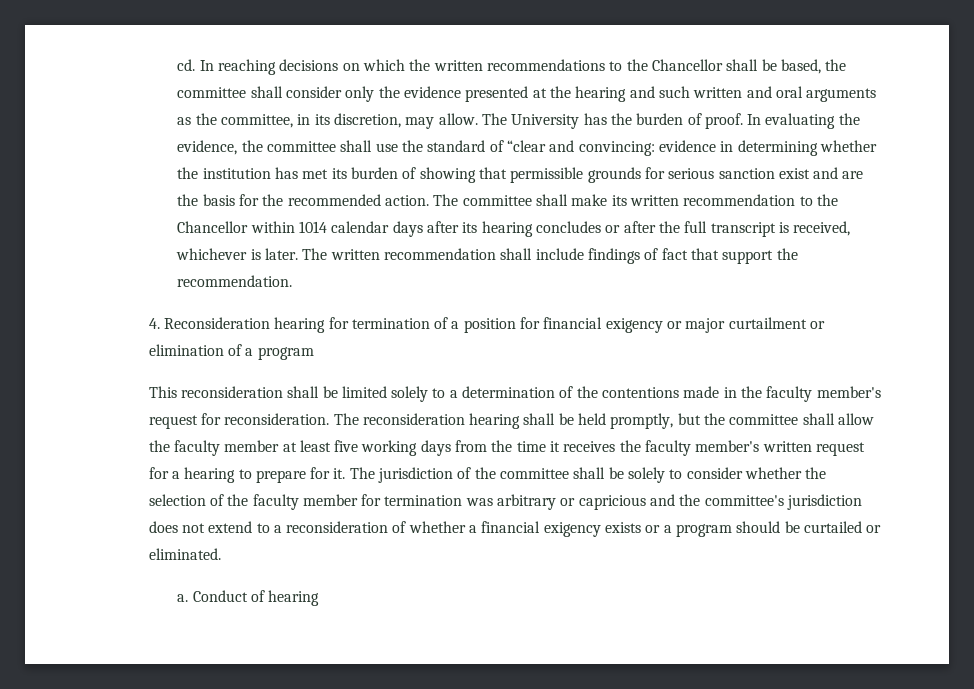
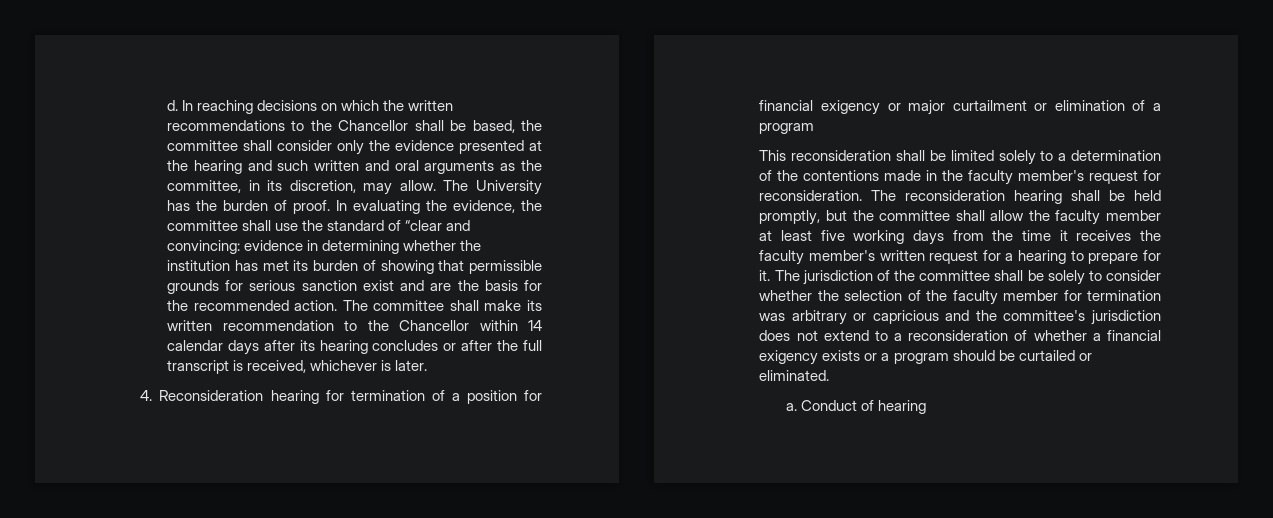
- cd.
+ d.
- The committee shall make its written recommendation to the Chancellor within 1014 calendar days after its hearing concludes or after the full transcript is received, whichever is later. The written recommendation shall include findings of fact that support the recommendation.
+ The committee shall make its written recommendation to the Chancellor within 14 calendar days after its hearing concludes or after the full transcript is received, whichever is later.

